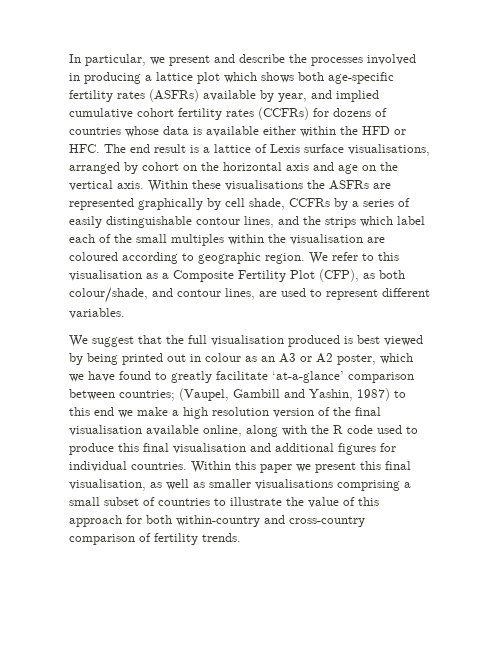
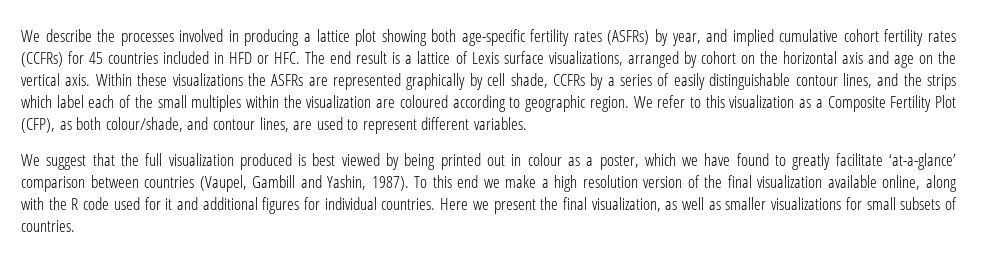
- In particular, we present and describe the processes involved in producing a lattice plot which shows both age-specific fertility rates (ASFRs) available by year, and implied cumulative cohort fertility rates (CCFRs) for dozens of countries whose data is available either within the HFD or HFC. The end result is a lattice of Lexis surface visualisations, arranged by cohort on the horizontal axis and age on the vertical axis.
+ We describe the processes involved in producing a lattice plot showing both age-specific fertility rates (ASFRs) by year, and implied cumulative cohort fertility rates (CCFRs) for 45 countries included in HFD or HFC. The end result is a lattice of Lexis surface visualizations, arranged by cohort on the horizontal axis and age on the vertical axis.
- Within these visualisations the ASFRs are represented graphically by cell shade, CCFRs by a series of easily distinguishable contour lines, and the strips which label each of the small multiples within the visualisation are coloured according to geographic region.
+ Within these visualizations the ASFRs are represented graphically by cell shade, CCFRs by a series of easily distinguishable contour lines, and the strips which label each of the small multiples within the visualization are coloured according to geographic region.
- We refer to this visualisation as a Composite Fertility Plot (CFP), as both colour/shade, and contour lines, are used to represent different variables.
+ We refer to this visualization as a Composite Fertility Plot (CFP), as both colour/shade, and contour lines, are used to represent different variables.
- We suggest that the full visualisation produced is best viewed by being printed out in colour as an A3 or A2 poster, which we have found to greatly facilitate ‘at-a-glance’ comparison between countries; (Vaupel, Gambill and Yashin, 1987) to this end we make a high resolution version of the final visualisation available online, along with the R code used to produce this final visualisation and additional figures for individual countries.
+ We suggest that the full visualization produced is best viewed by being printed out in colour as a poster, which we have found to greatly facilitate ‘at-a-glance’ comparison between countries (Vaupel, Gambill and Yashin, 1987). To this end we make a high resolution version of the final visualization available online, along with the R code used for it and additional figures for individual countries.
- Within this paper we present this final visualisation, as well as smaller visualisations comprising a small subset of countries to illustrate the value of this approach for both within-country and cross-country comparison of fertility trends.
+ Here we present the final visualization, as well as smaller visualizations for small subsets of countries.

